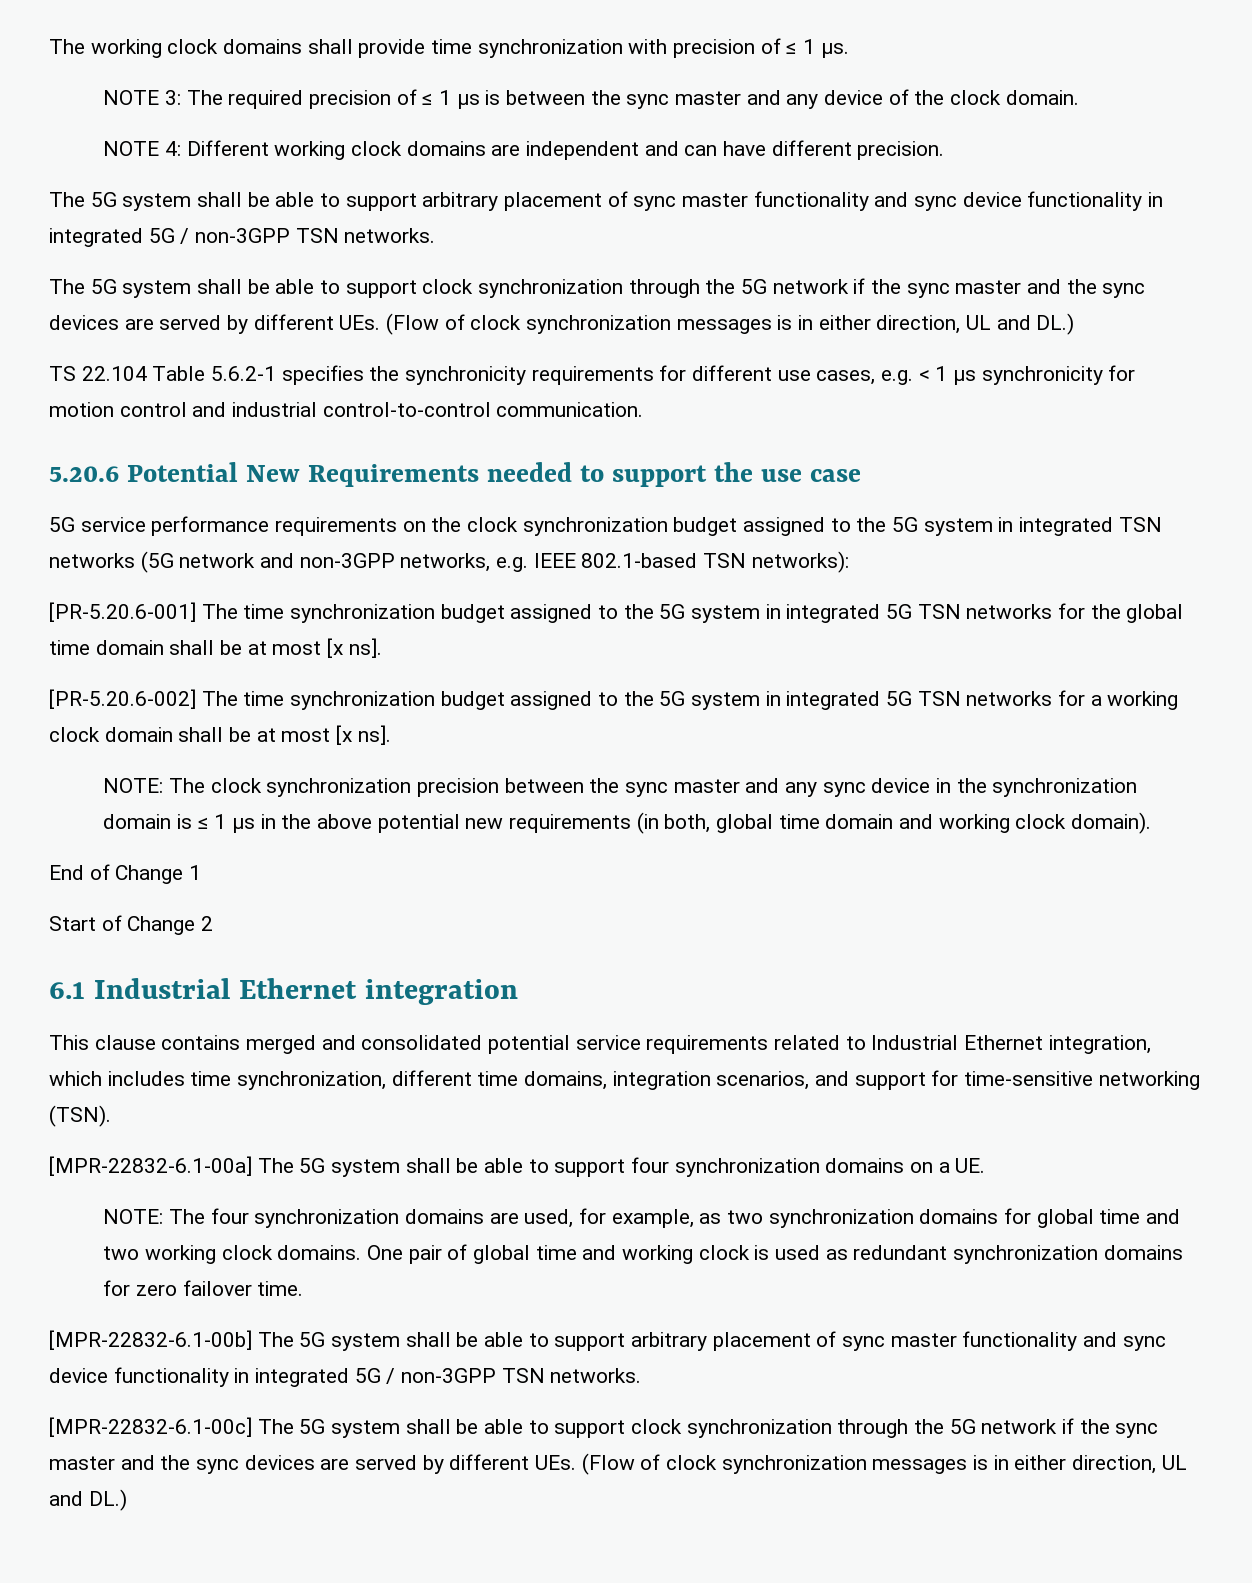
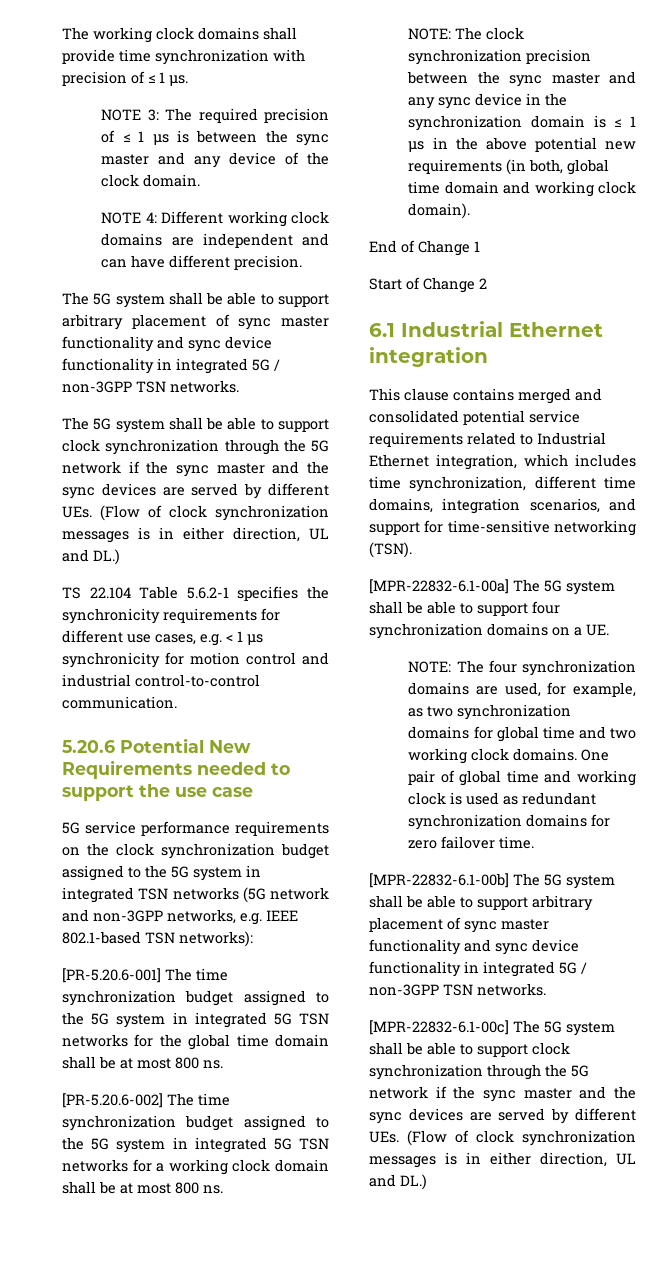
- [PR-5.20.6-001] The time synchronization budget assigned to the 5G system in integrated 5G TSN networks for the global time domain shall be at most [x ns].
+ [PR-5.20.6-001] The time synchronization budget assigned to the 5G system in integrated 5G TSN networks for the global time domain shall be at most 800 ns.
- [PR-5.20.6-002] The time synchronization budget assigned to the 5G system in integrated 5G TSN networks for a working clock domain shall be at most [x ns].
+ [PR-5.20.6-002] The time synchronization budget assigned to the 5G system in integrated 5G TSN networks for a working clock domain shall be at most 800 ns.

